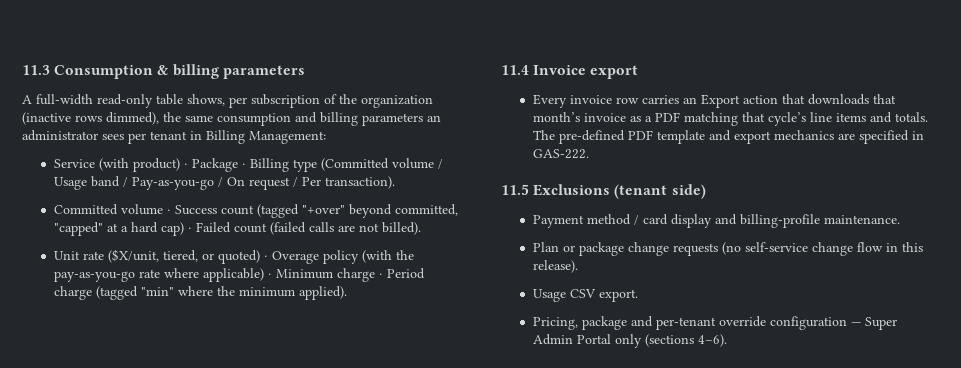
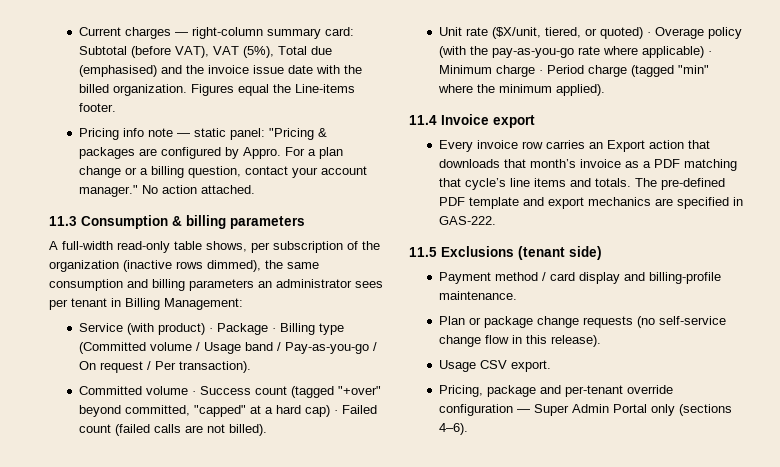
+ Current charges — right-column summary card: Subtotal (before VAT), VAT (5%), Total due (emphasised) and the invoice issue date with the billed organization. Figures equal the Line-items footer.
+ Pricing info note — static panel: "Pricing & packages are configured by Appro. For a plan change or a billing question, contact your account manager." No action attached.

